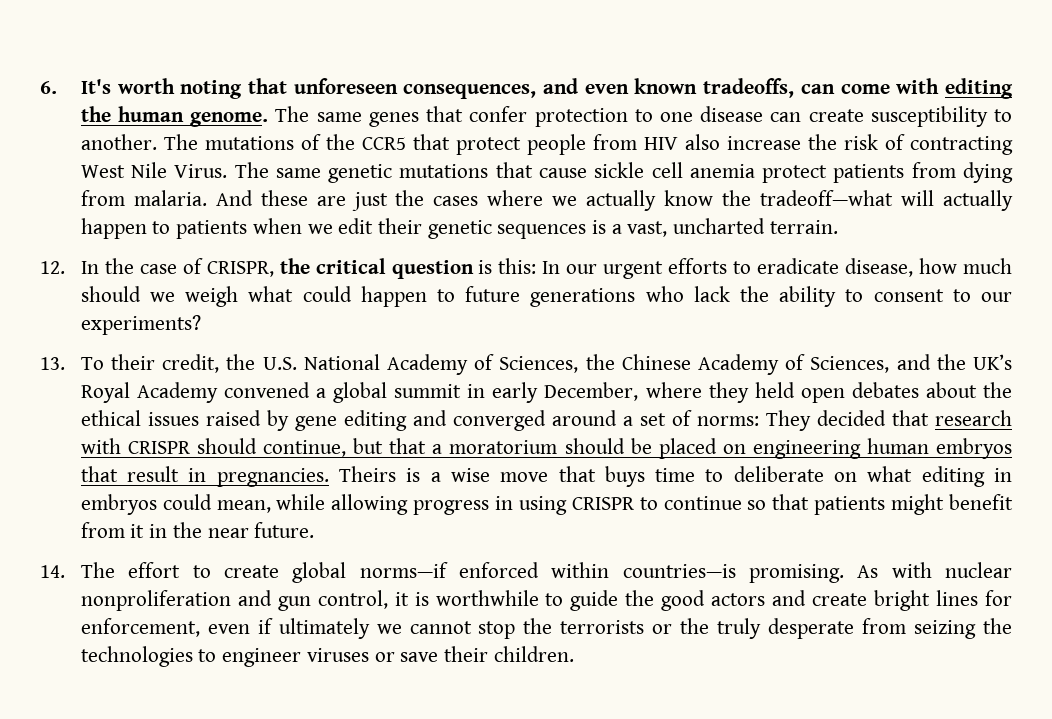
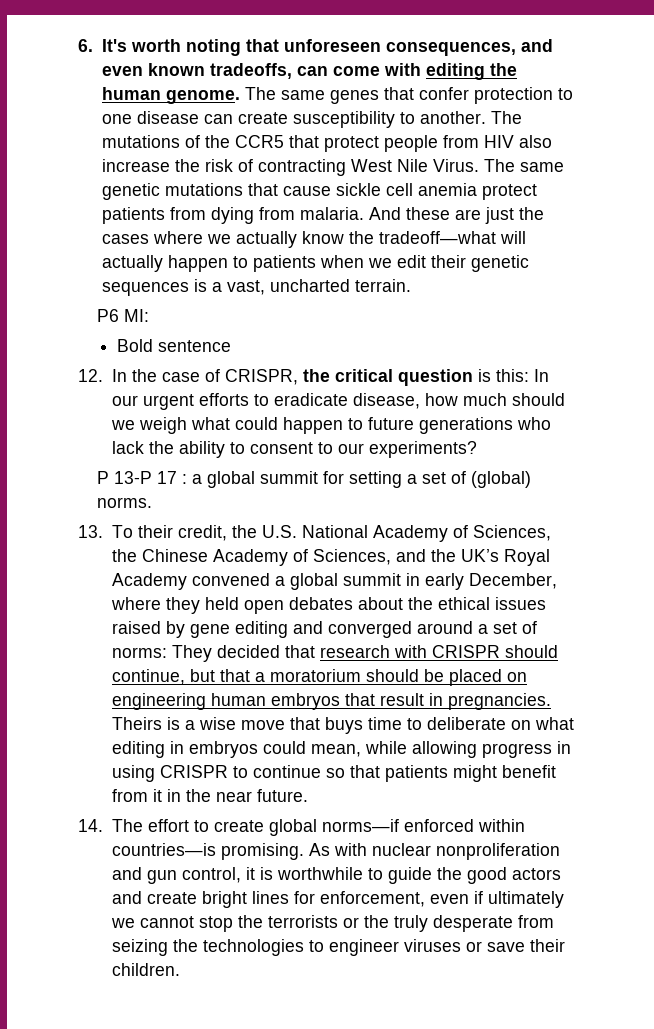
+ P6 MI:
+ Bold sentence
+ P 13-P 17 : a global summit for setting a set of (global) norms.

